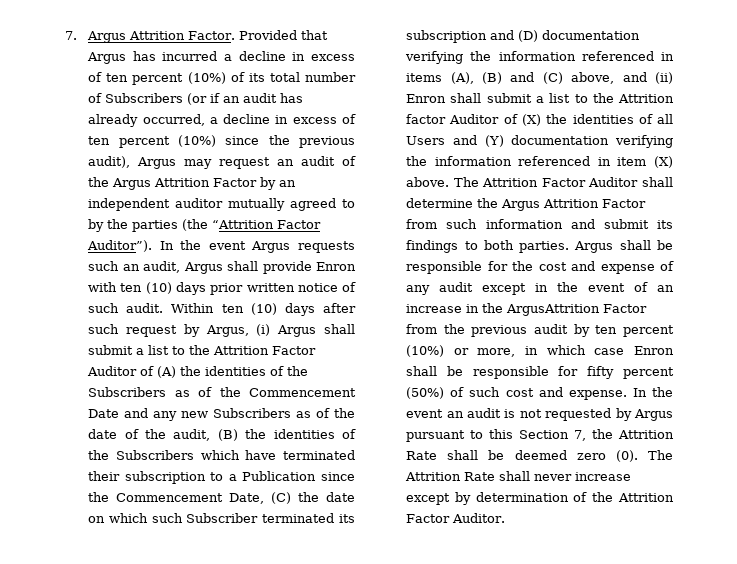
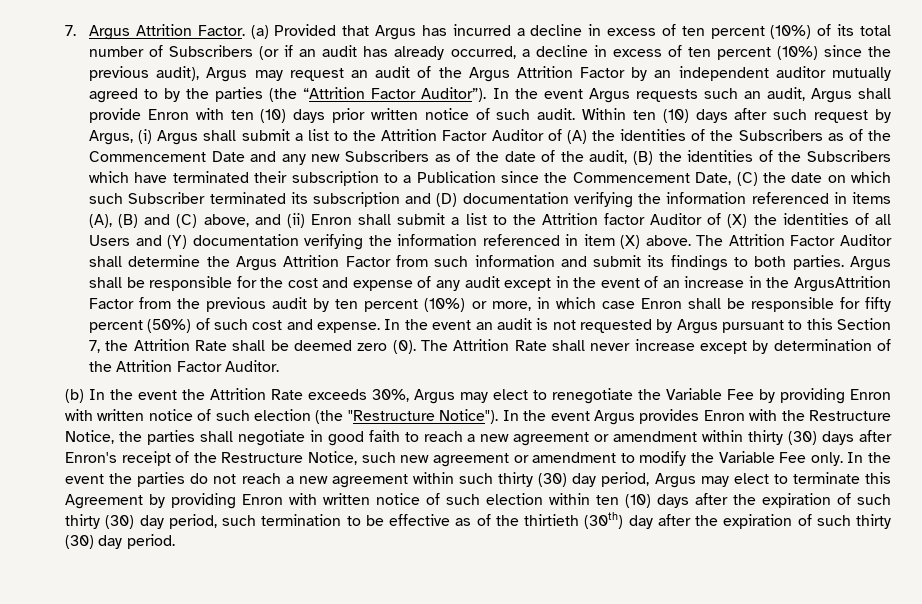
- Provided that Argus has incurred a decline in excess of ten percent (10%) of its total number of Subscribers (or if an audit has already occurred, a decline in excess of ten percent (10%) since the previous audit), Argus may request an audit of the Argus Attrition Factor by an independent auditor mutually agreed to by the parties (the “Attrition Factor Auditor”).
+ (a) Provided that Argus has incurred a decline in excess of ten percent (10%) of its total number of Subscribers (or if an audit has already occurred, a decline in excess of ten percent (10%) since the previous audit), Argus may request an audit of the Argus Attrition Factor by an independent auditor mutually agreed to by the parties (the “Attrition Factor Auditor”).
+ (b) In the event the Attrition Rate exceeds 30%, Argus may elect to renegotiate the Variable Fee by providing Enron with written notice of such election (the "Restructure Notice"). In the event Argus provides Enron with the Restructure Notice, the parties shall negotiate in good faith to reach a new agreement or amendment within thirty (30) days after Enron's receipt of the Restructure Notice, such new agreement or amendment to modify the Variable Fee only. In the event the parties do not reach a new agreement within such thirty (30) day period, Argus may elect to terminate this Agreement by providing Enron with written notice of such election within ten (10) days after the expiration of such thirty (30) day period, such termination to be effective as of the thirtieth (30th) day after the expiration of such thirty (30) day period.

